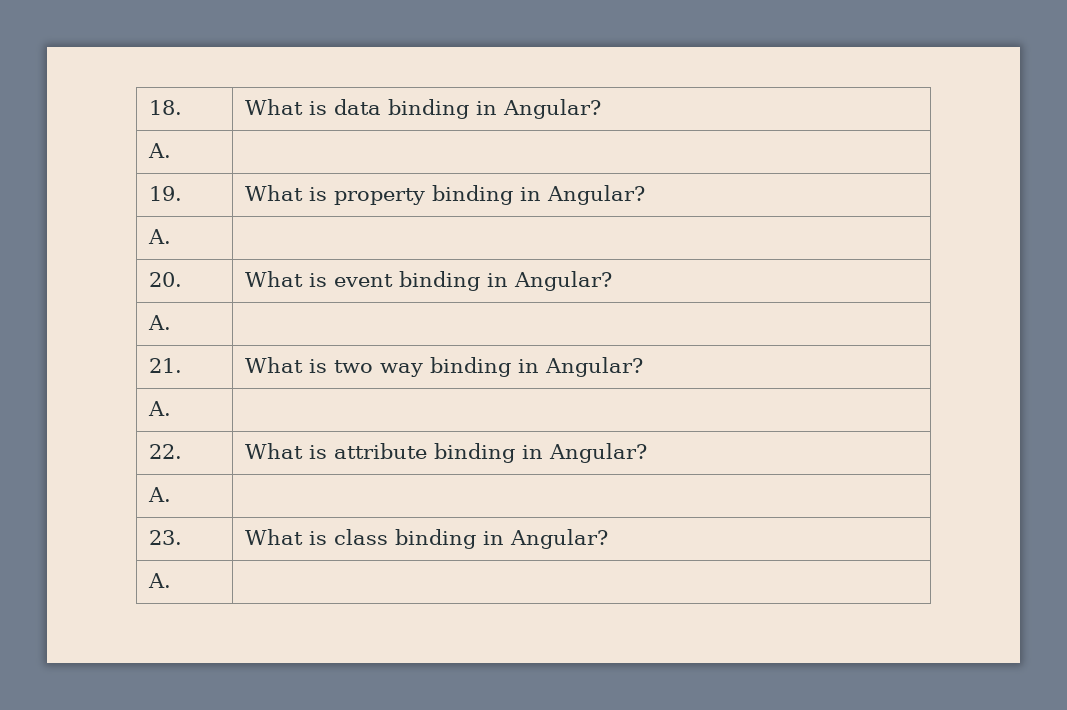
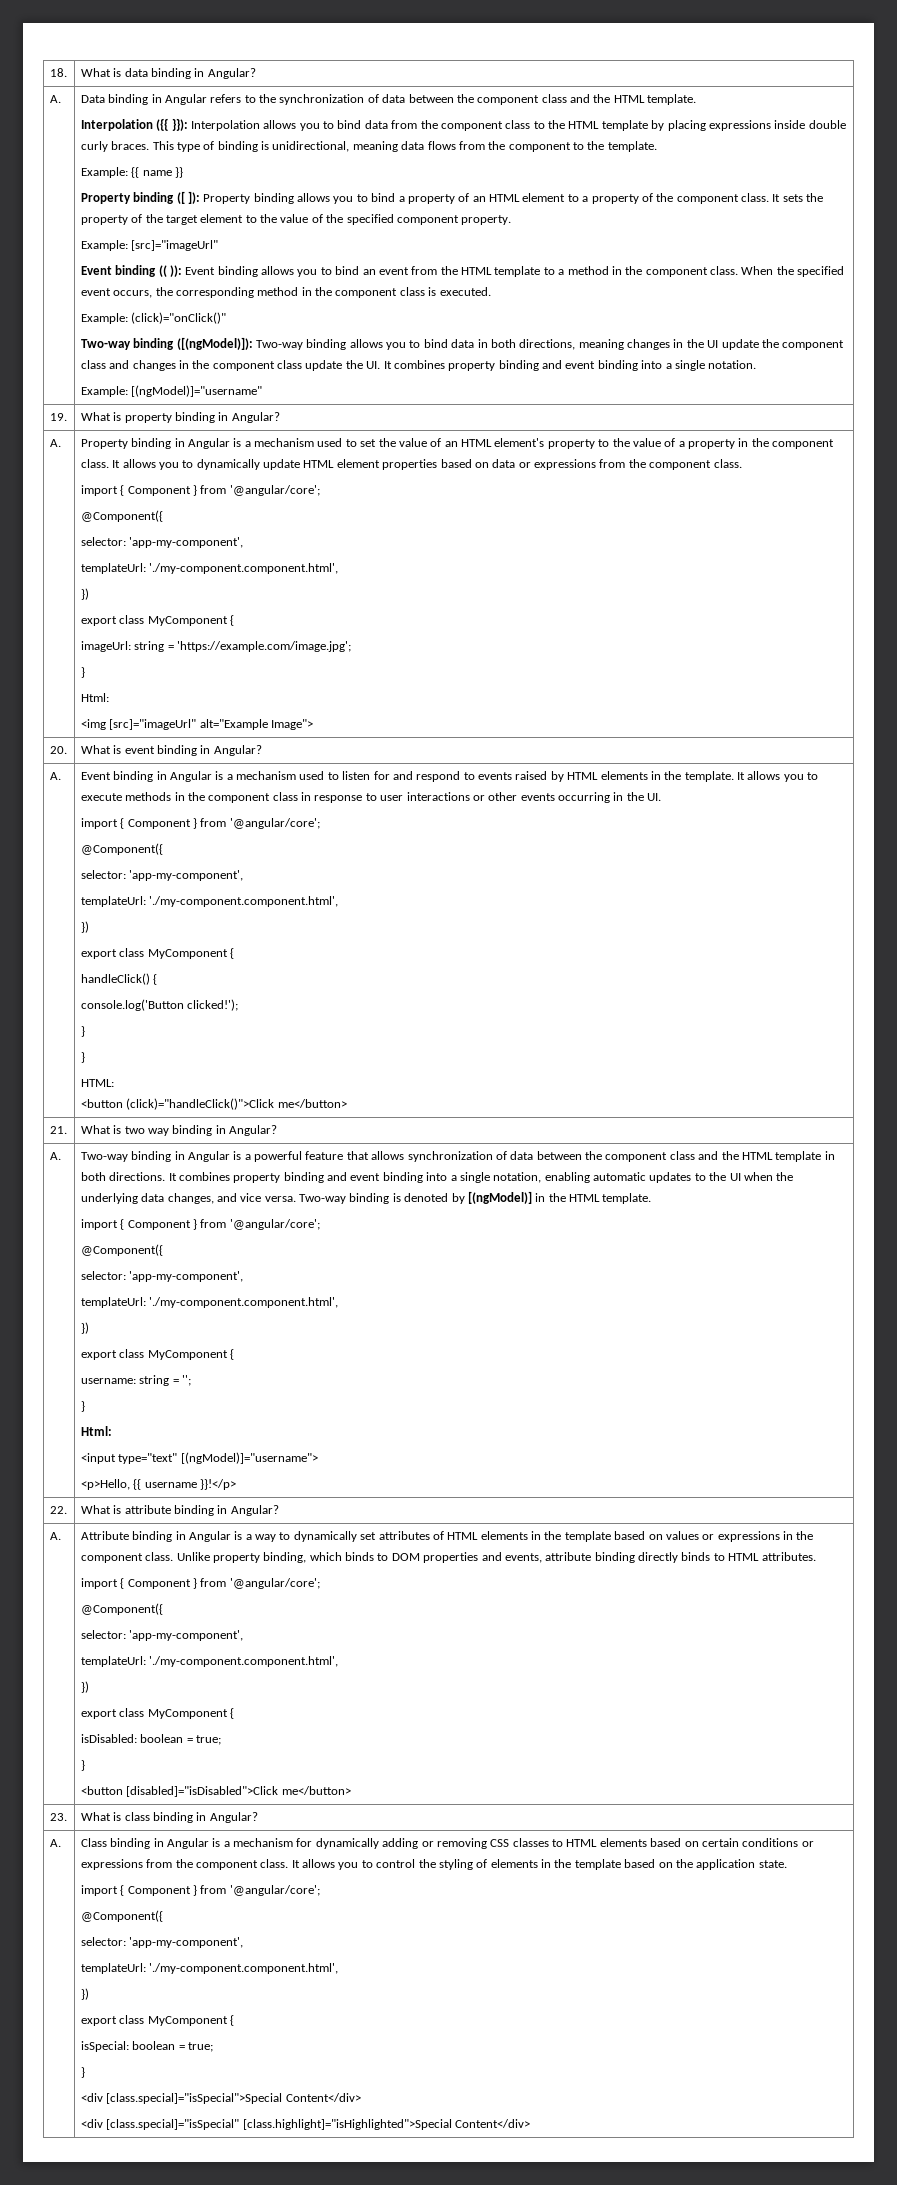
+ Data binding in Angular refers to the synchronization of data between the component class and the HTML template.
+ Interpolation ({{ }}): Interpolation allows you to bind data from the component class to the HTML template by placing expressions inside double curly braces. This type of binding is unidirectional, meaning data flows from the component to the template.
+ Example: {{ name }}
+ Property binding ([ ]): Property binding allows you to bind a property of an HTML element to a property of the component class. It sets the property of the target element to the value of the specified component property.
+ Example: [src]="imageUrl"
+ Event binding (( )): Event binding allows you to bind an event from the HTML template to a method in the component class. When the specified event occurs, the corresponding method in the component class is executed.
+ Example: (click)="onClick()"
+ Two-way binding ([(ngModel)]): Two-way binding allows you to bind data in both directions, meaning changes in the UI update the component class and changes in the component class update the UI. It combines property binding and event binding into a single notation.
+ Example: [(ngModel)]="username"
+ Property binding in Angular is a mechanism used to set the value of an HTML element's property to the value of a property in the component class. It allows you to dynamically update HTML element properties based on data or expressions from the component class.
+ import { Component } from '@angular/core';
+ @Component({
+ selector: 'app-my-component',
+ templateUrl: './my-component.component.html',
+ })
+ export class MyComponent {
+ imageUrl: string = 'https://example.com/image.jpg';
+ }
+ Html:
+ <img [src]="imageUrl" alt="Example Image">
+ Event binding in Angular is a mechanism used to listen for and respond to events raised by HTML elements in the template. It allows you to execute methods in the component class in response to user interactions or other events occurring in the UI.
+ import { Component } from '@angular/core';
+ @Component({
+ selector: 'app-my-component',
+ templateUrl: './my-component.component.html',
+ })
+ export class MyComponent {
+ handleClick() {
+ console.log('Button clicked!');
+ }
+ }
+ HTML:
+ <button (click)="handleClick()">Click me</button>
+ Two-way binding in Angular is a powerful feature that allows synchronization of data between the component class and the HTML template in both directions. It combines property binding and event binding into a single notation, enabling automatic updates to the UI when the underlying data changes, and vice versa. Two-way binding is denoted by [(ngModel)] in the HTML template.
+ import { Component } from '@angular/core';
+ @Component({
+ selector: 'app-my-component',
+ templateUrl: './my-component.component.html',
+ })
+ export class MyComponent {
+ username: string = '';
+ }
+ Html:
+ <input type="text" [(ngModel)]="username">
+ <p>Hello, {{ username }}!</p>
+ Attribute binding in Angular is a way to dynamically set attributes of HTML elements in the template based on values or expressions in the component class. Unlike property binding, which binds to DOM properties and events, attribute binding directly binds to HTML attributes.
+ import { Component } from '@angular/core';
+ @Component({
+ selector: 'app-my-component',
+ templateUrl: './my-component.component.html',
+ })
+ export class MyComponent {
+ isDisabled: boolean = true;
+ }
+ <button [disabled]="isDisabled">Click me</button>
+ Class binding in Angular is a mechanism for dynamically adding or removing CSS classes to HTML elements based on certain conditions or expressions from the component class. It allows you to control the styling of elements in the template based on the application state.
+ import { Component } from '@angular/core';
+ @Component({
+ selector: 'app-my-component',
+ templateUrl: './my-component.component.html',
+ })
+ export class MyComponent {
+ isSpecial: boolean = true;
+ }
+ <div [class.special]="isSpecial">Special Content</div>
+ <div [class.special]="isSpecial" [class.highlight]="isHighlighted">Special Content</div>

